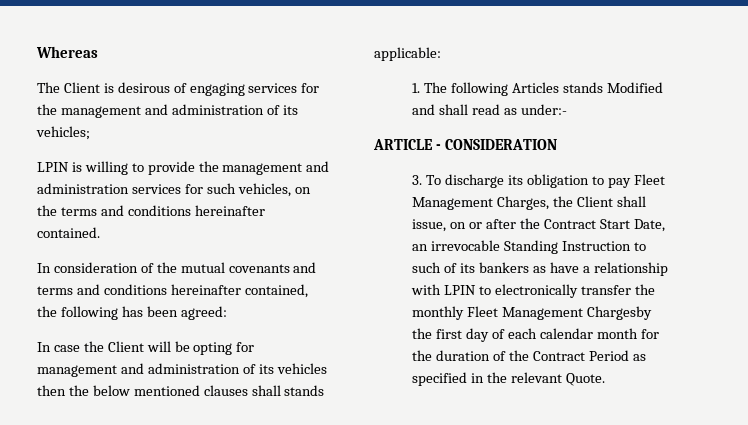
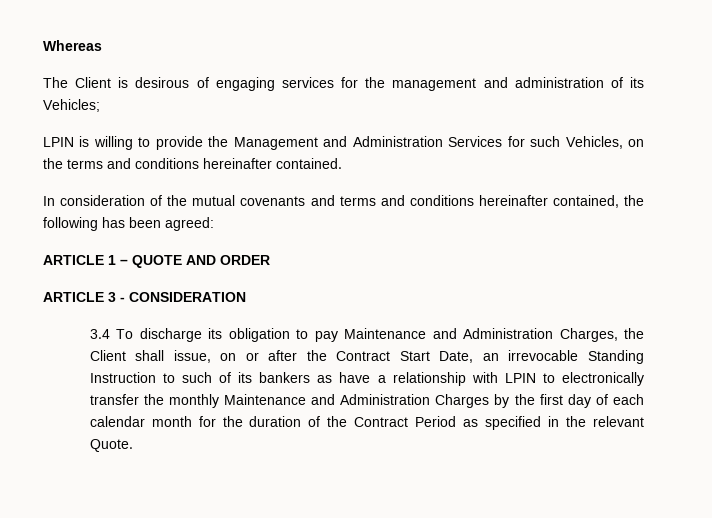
- The Client is desirous of engaging services for the management and administration of its vehicles;
+ The Client is desirous of engaging services for the management and administration of its Vehicles;
- LPIN is willing to provide the management and administration services for such vehicles, on the terms and conditions hereinafter contained.
+ LPIN is willing to provide the Management and Administration Services for such Vehicles, on the terms and conditions hereinafter contained.
- In case the Client will be opting for management and administration of its vehicles then the below mentioned clauses shall stands applicable:
- 1. The following Articles stands Modified and shall read as under:-
- ARTICLE - CONSIDERATION
+ ARTICLE 1 – QUOTE AND ORDER
+ ARTICLE 3 - CONSIDERATION
- 3. To discharge its obligation to pay Fleet Management Charges, the Client shall issue, on or after the Contract Start Date, an irrevocable Standing Instruction to such of its bankers as have a relationship with LPIN to electronically transfer the monthly Fleet Management Chargesby the first day of each calendar month for the duration of the Contract Period as specified in the relevant Quote.
+ 3.4 To discharge its obligation to pay Maintenance and Administration Charges, the Client shall issue, on or after the Contract Start Date, an irrevocable Standing Instruction to such of its bankers as have a relationship with LPIN to electronically transfer the monthly Maintenance and Administration Charges by the first day of each calendar month for the duration of the Contract Period as specified in the relevant Quote.

